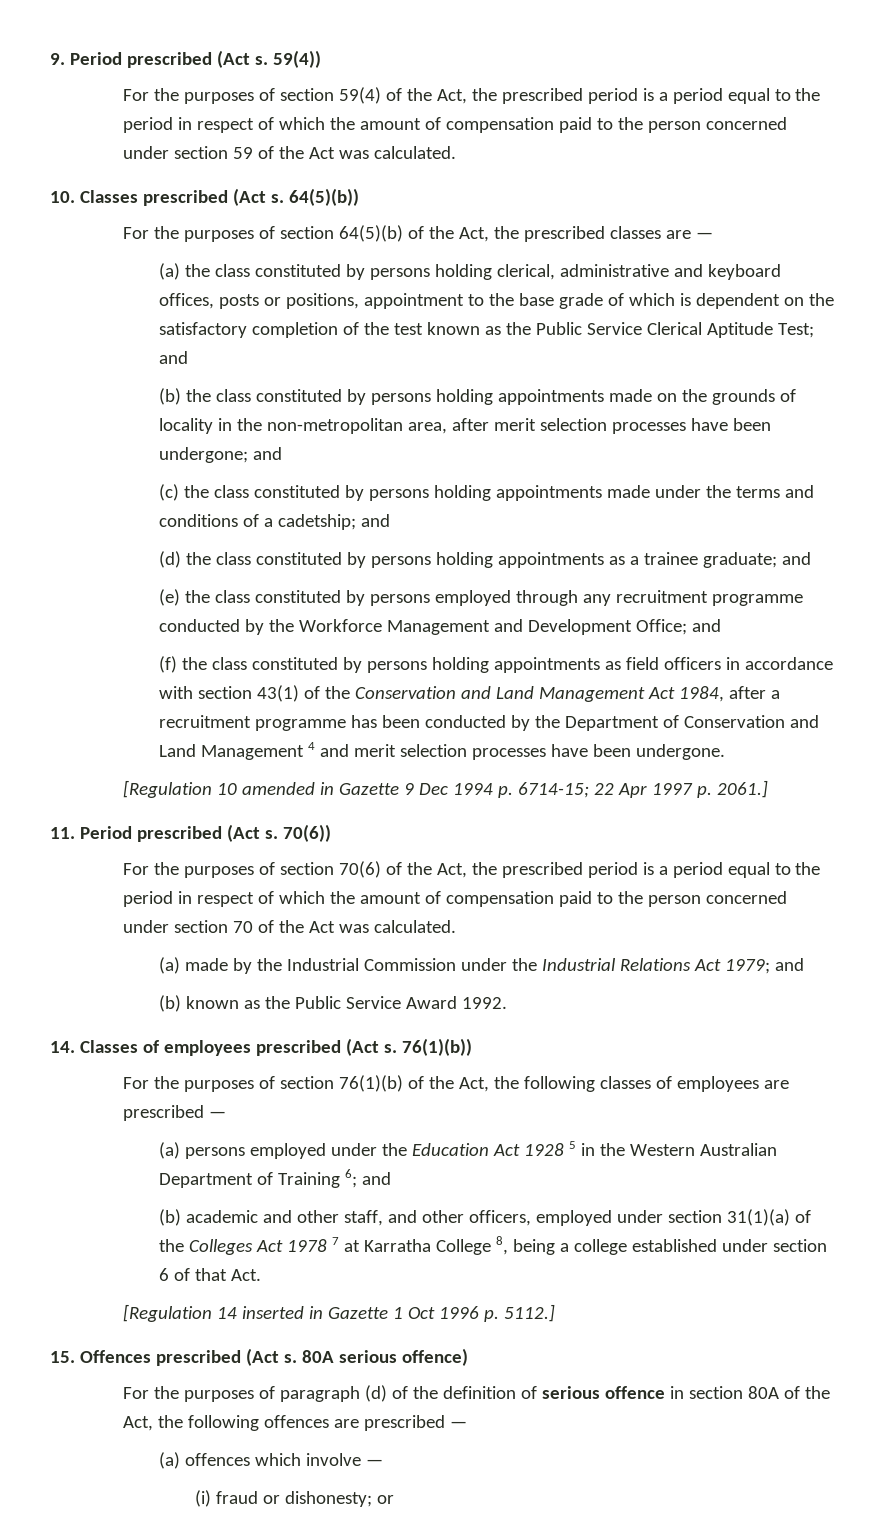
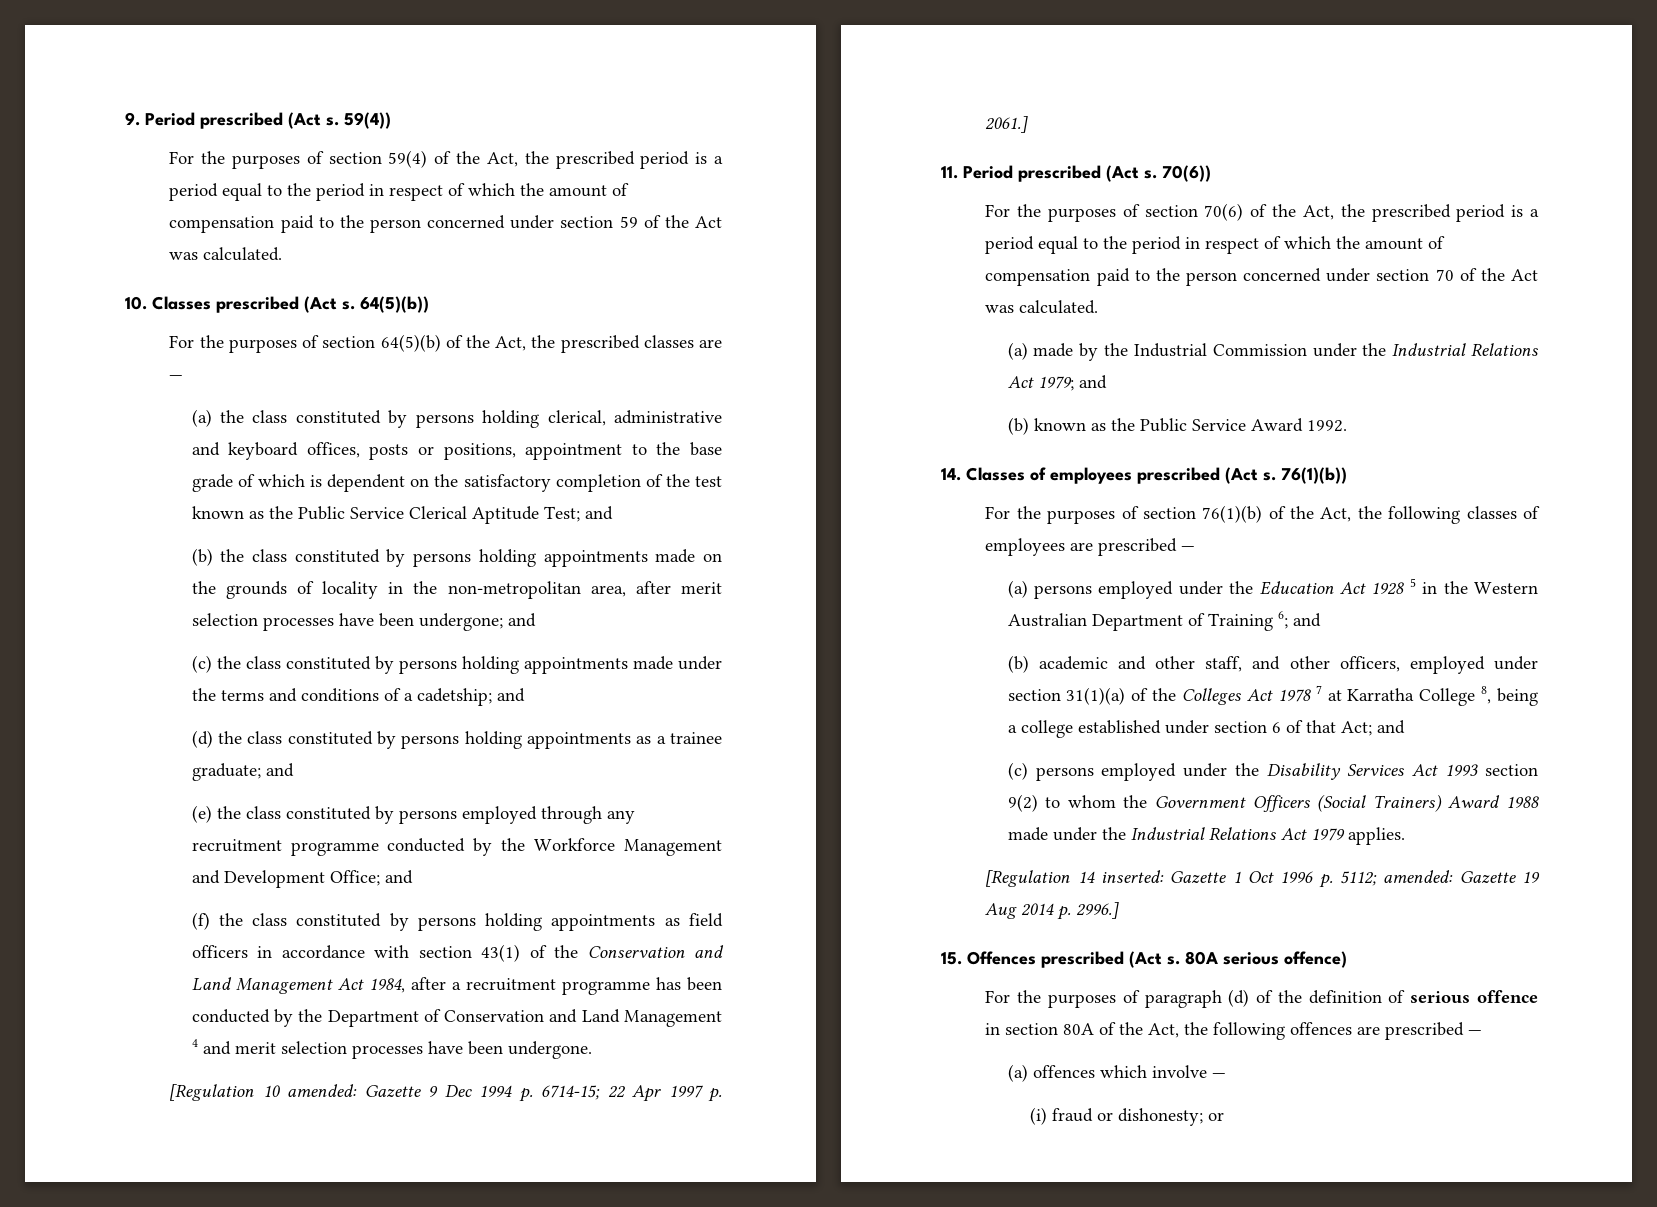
- [Regulation 10 amended in Gazette 9 Dec 1994 p. 6714-15; 22 Apr 1997 p. 2061.]
+ [Regulation 10 amended: Gazette 9 Dec 1994 p. 6714-15; 22 Apr 1997 p. 2061.]
- (b) academic and other staff, and other officers, employed under section 31(1)(a) of the Colleges Act 1978 7 at Karratha College 8, being a college established under section 6 of that Act.
+ (b) academic and other staff, and other officers, employed under section 31(1)(a) of the Colleges Act 1978 7 at Karratha College 8, being a college established under section 6 of that Act; and
+ (c) persons employed under the Disability Services Act 1993 section 9(2) to whom the Government Officers (Social Trainers) Award 1988 made under the Industrial Relations Act 1979 applies.
- [Regulation 14 inserted in Gazette 1 Oct 1996 p. 5112.]
+ [Regulation 14 inserted: Gazette 1 Oct 1996 p. 5112; amended: Gazette 19 Aug 2014 p. 2996.]

